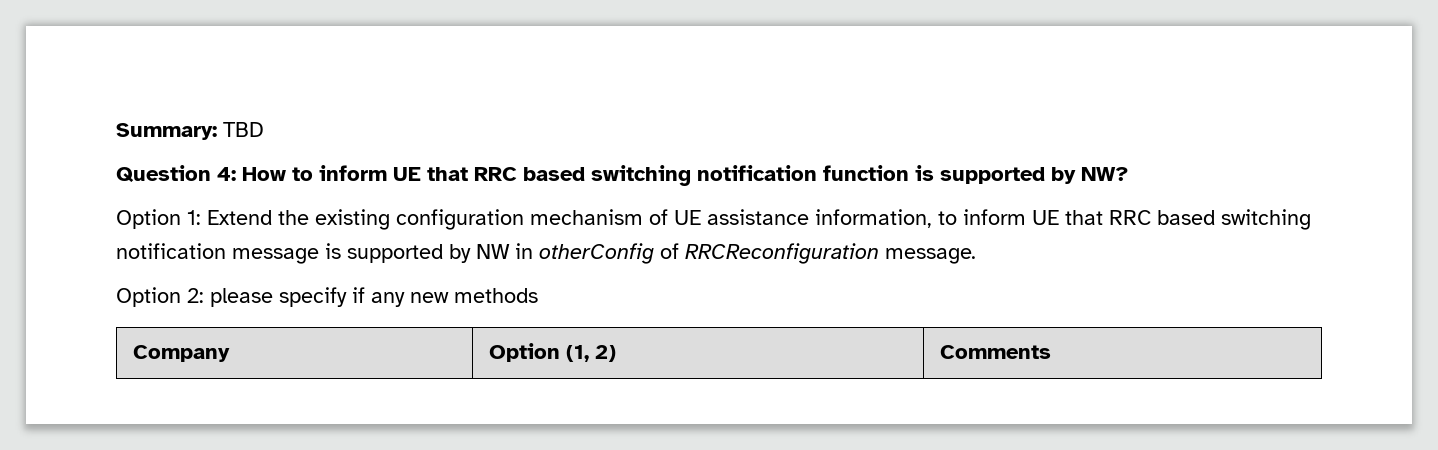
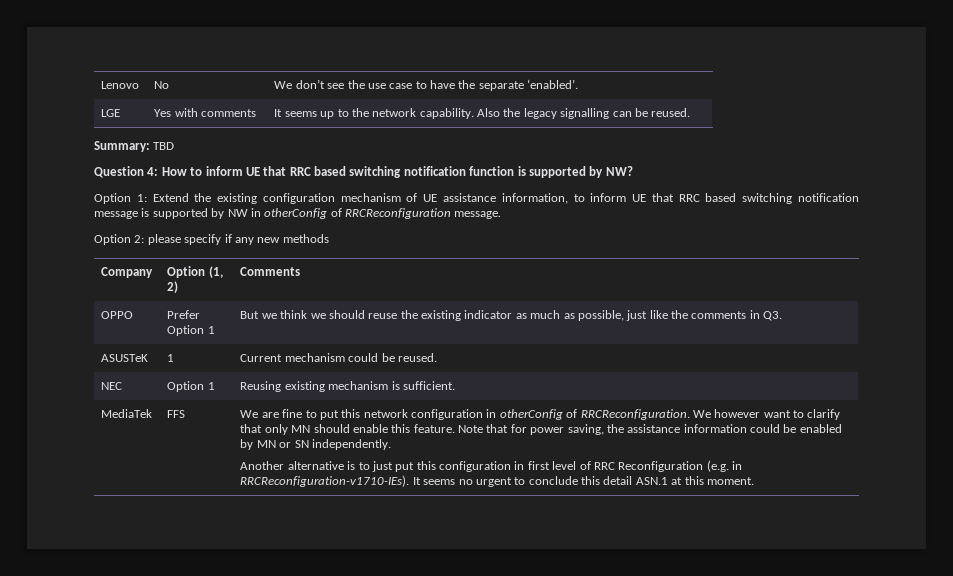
+ Lenovo | No | We don’t see the use case to have the separate ‘enabled’.
+ LGE | Yes with comments | It seems up to the network capability. Also the legacy signalling can be reused.
+ OPPO | Prefer Option 1 | But we think we should reuse the existing indicator as much as possible, just like the comments in Q3.
+ ASUSTeK | 1 | Current mechanism could be reused.
+ NEC | Option 1 | Reusing existing mechanism is sufficient.
+ MediaTek | FFS | We are fine to put this network configuration in otherConfig of RRCReconfiguration. We however want to clarify that only MN should enable this feature. Note that for power saving, the assistance information could be enabled by MN or SN independently.
+ Another alternative is to just put this configuration in first level of RRC Reconfiguration (e.g. in RRCReconfiguration-v1710-IEs). It seems no urgent to conclude this detail ASN.1 at this moment.

